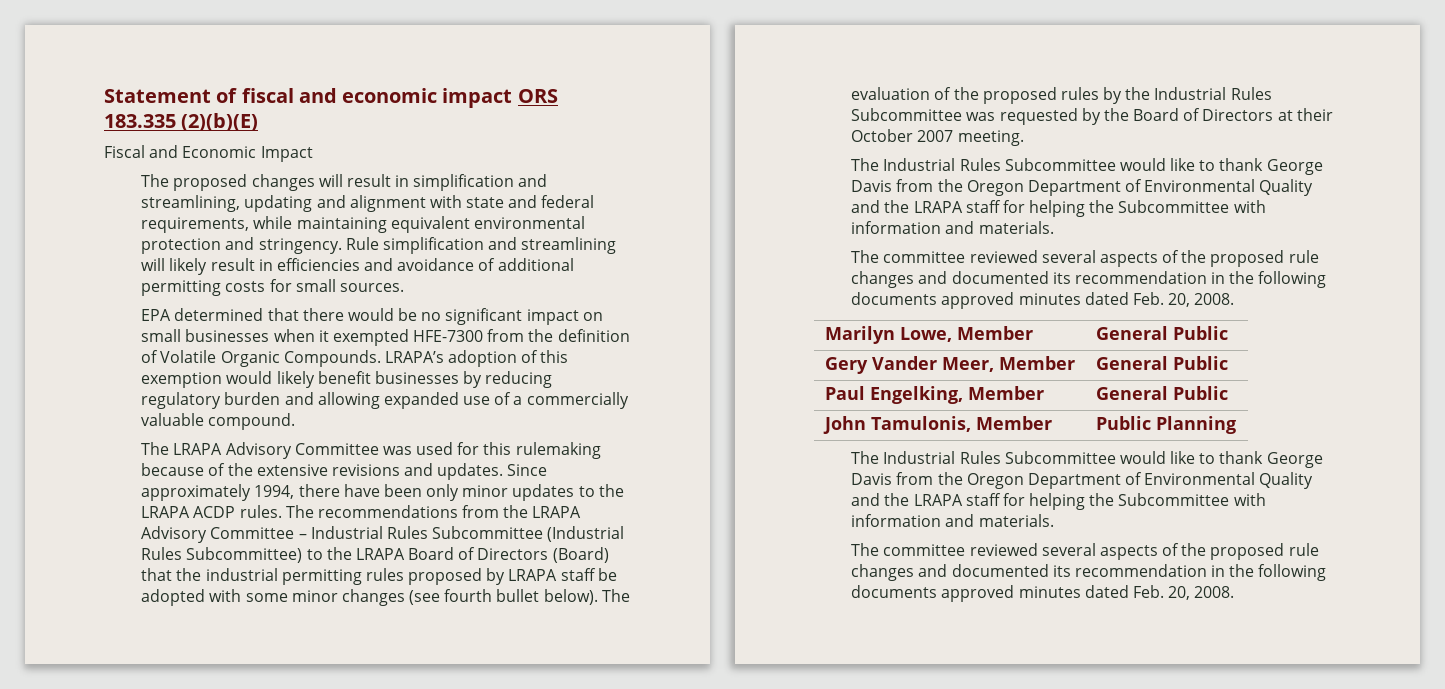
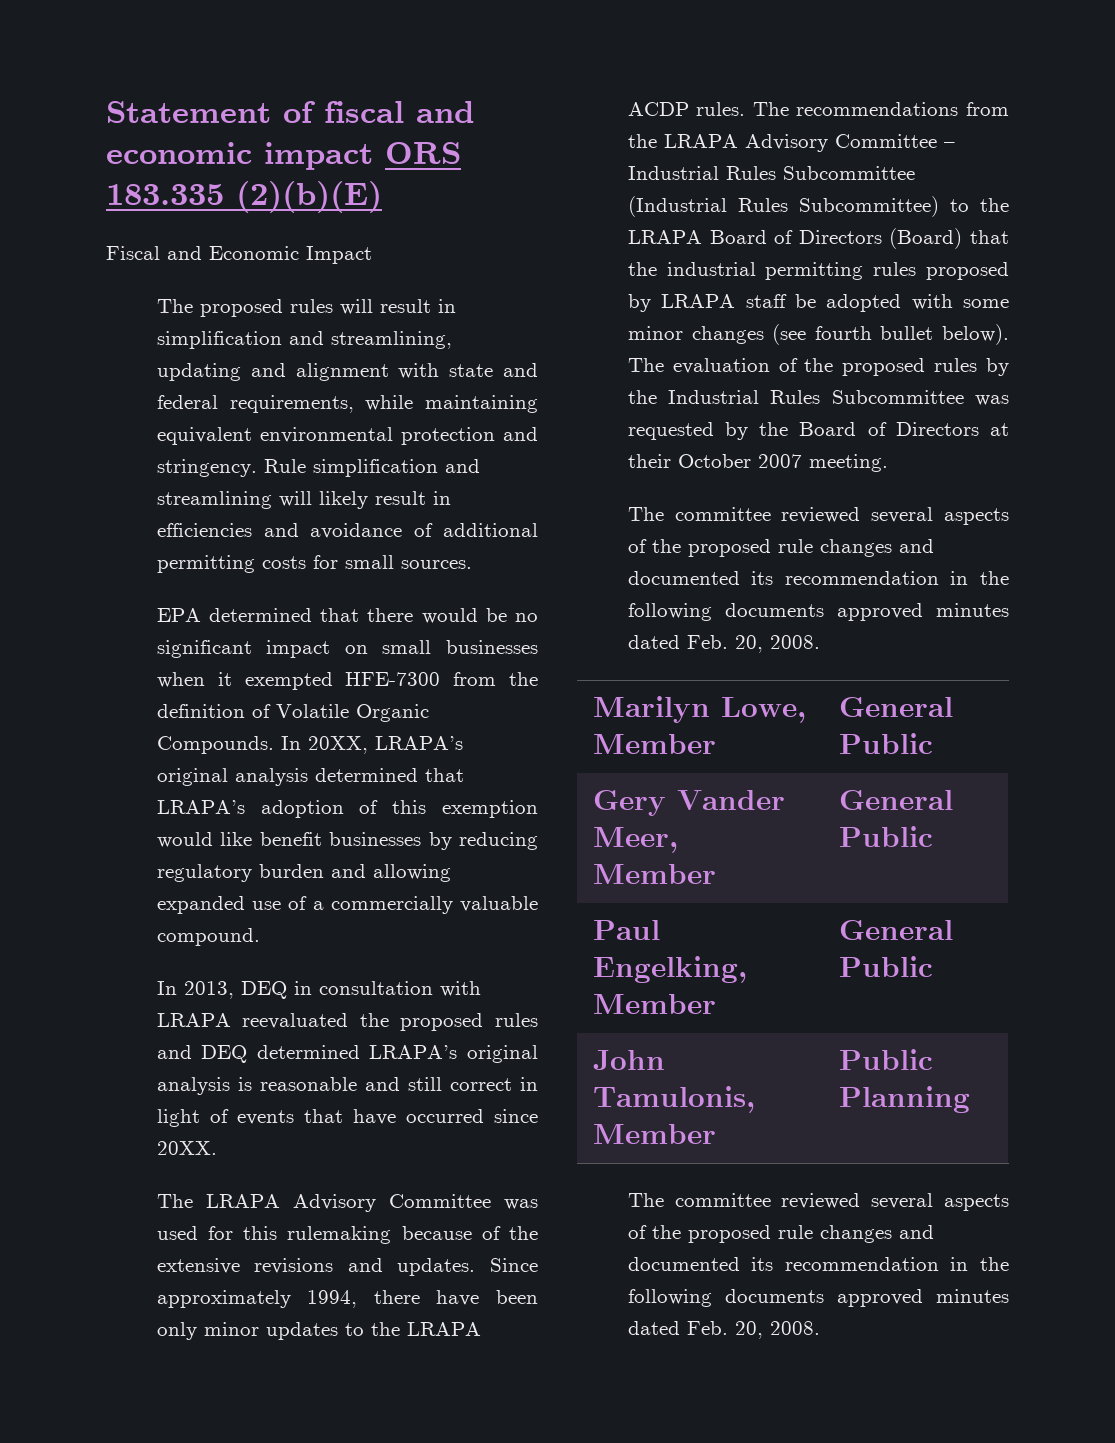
- The proposed changes will result in simplification and streamlining, updating and alignment with state and federal requirements, while maintaining equivalent environmental protection and stringency.
+ The proposed rules will result in simplification and streamlining, updating and alignment with state and federal requirements, while maintaining equivalent environmental protection and stringency.
- LRAPA’s adoption of this exemption would likely benefit businesses by reducing regulatory burden and allowing expanded use of a commercially valuable compound.
+ In 20XX, LRAPA’s original analysis determined that LRAPA’s adoption of this exemption would like benefit businesses by reducing regulatory burden and allowing expanded use of a commercially valuable compound.
+ In 2013, DEQ in consultation with LRAPA reevaluated the proposed rules and DEQ determined LRAPA’s original analysis is reasonable and still correct in light of events that have occurred since 20XX.
  The evaluation of the proposed rules by the Industrial Rules Subcommittee was requested by the Board of Directors at their October 2007 meeting.
- The Industrial Rules Subcommittee would like to thank George Davis from the Oregon Department of Environmental Quality and the LRAPA staff for helping the Subcommittee with information and materials.
  John Tamulonis, Member | Public Planning
- The Industrial Rules Subcommittee would like to thank George Davis from the Oregon Department of Environmental Quality and the LRAPA staff for helping the Subcommittee with information and materials.

